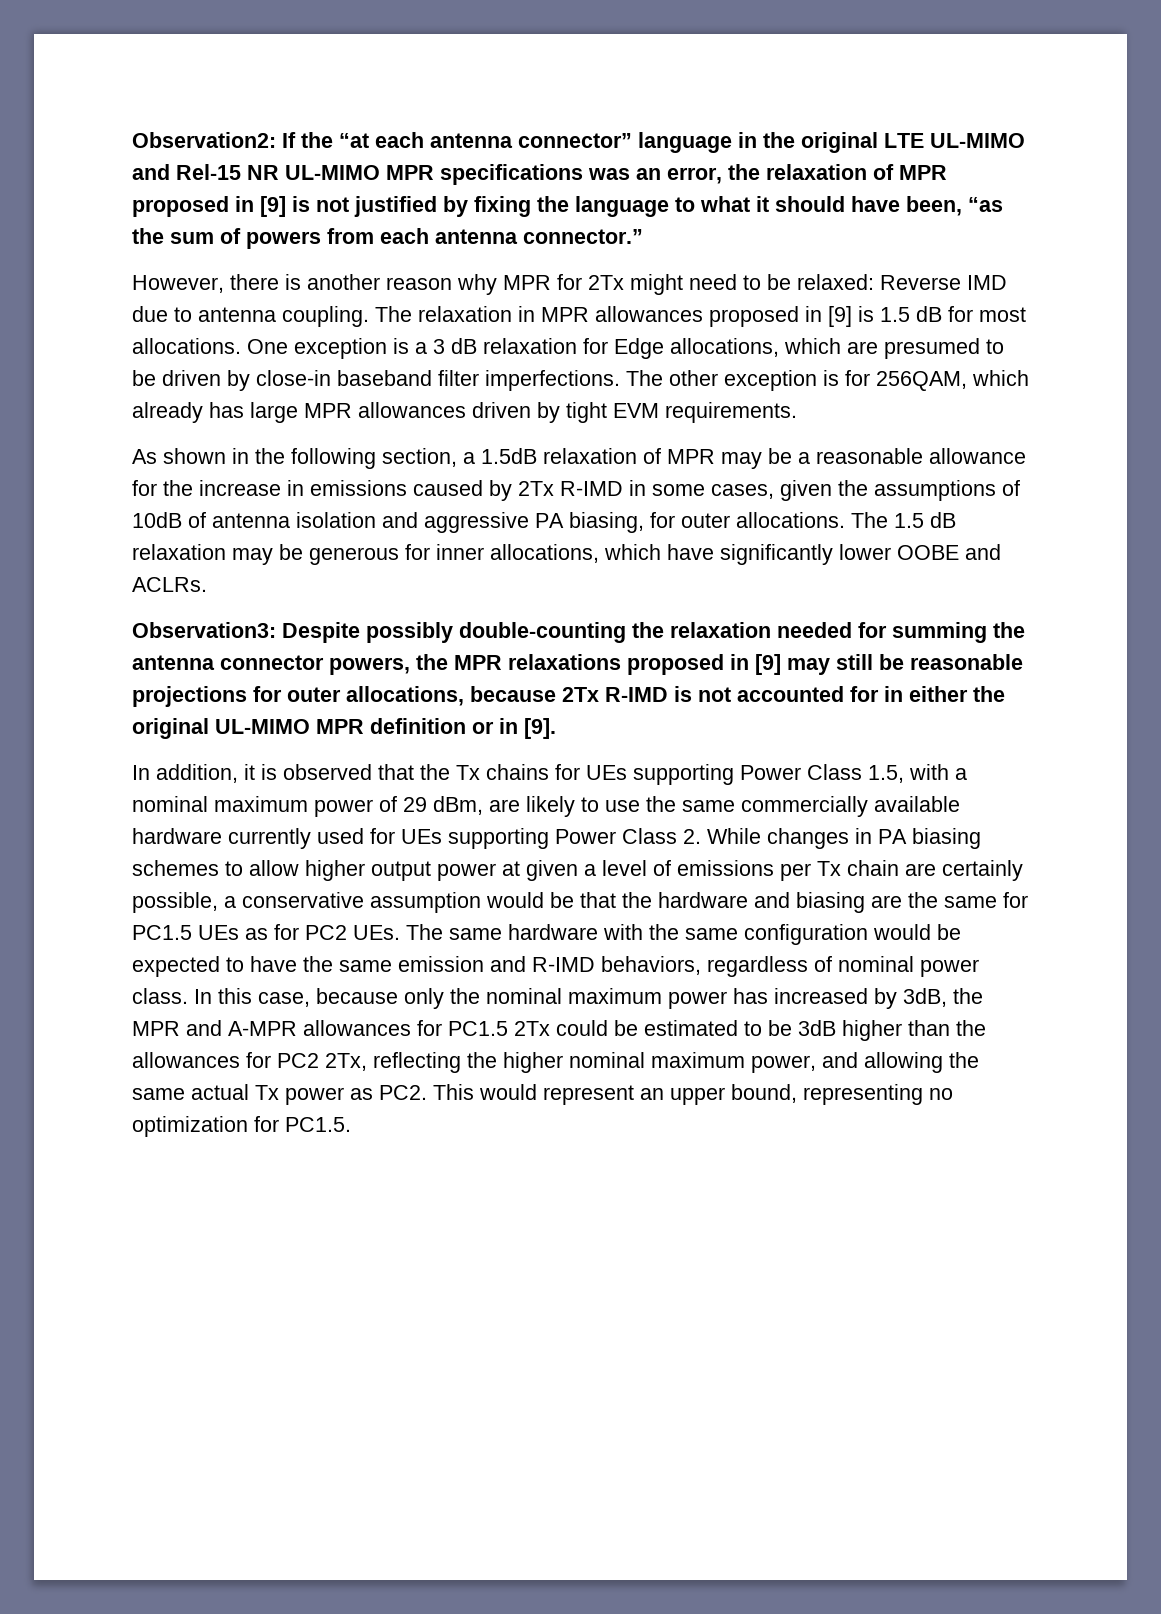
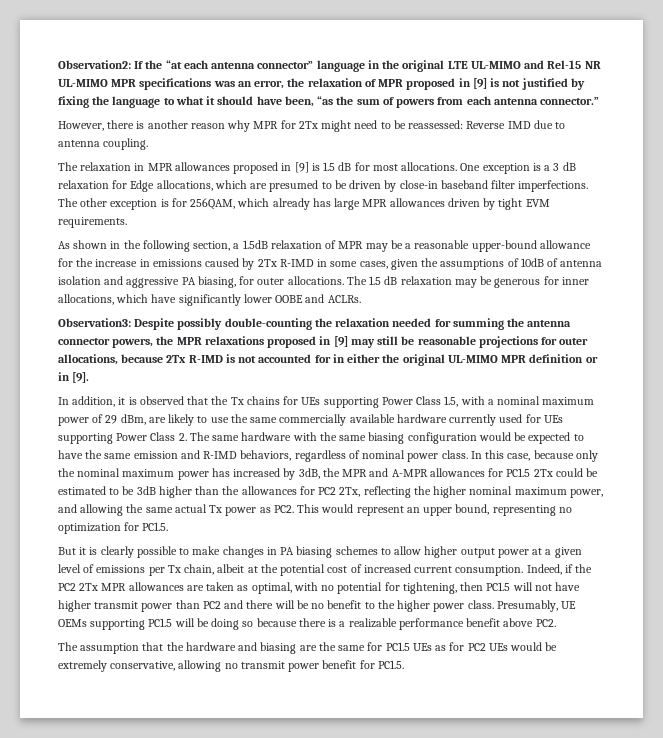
- However, there is another reason why MPR for 2Tx might need to be relaxed: Reverse IMD due to antenna coupling. The relaxation in MPR allowances proposed in [9] is 1.5 dB for most allocations.
+ However, there is another reason why MPR for 2Tx might need to be reassessed: Reverse IMD due to antenna coupling.
+ The relaxation in MPR allowances proposed in [9] is 1.5 dB for most allocations.
- As shown in the following section, a 1.5dB relaxation of MPR may be a reasonable allowance for the increase in emissions caused by 2Tx R-IMD in some cases, given the assumptions of 10dB of antenna isolation and aggressive PA biasing, for outer allocations.
+ As shown in the following section, a 1.5dB relaxation of MPR may be a reasonable upper-bound allowance for the increase in emissions caused by 2Tx R-IMD in some cases, given the assumptions of 10dB of antenna isolation and aggressive PA biasing, for outer allocations.
- In addition, it is observed that the Tx chains for UEs supporting Power Class 1.5, with a nominal maximum power of 29 dBm, are likely to use the same commercially available hardware currently used for UEs supporting Power Class 2. While changes in PA biasing schemes to allow higher output power at given a level of emissions per Tx chain are certainly possible, a conservative assumption would be that the hardware and biasing are the same for PC1.5 UEs as for PC2 UEs. The same hardware with the same configuration would be expected to have the same emission and R-IMD behaviors, regardless of nominal power class.
+ In addition, it is observed that the Tx chains for UEs supporting Power Class 1.5, with a nominal maximum power of 29 dBm, are likely to use the same commercially available hardware currently used for UEs supporting Power Class 2. The same hardware with the same biasing configuration would be expected to have the same emission and R-IMD behaviors, regardless of nominal power class.
+ But it is clearly possible to make changes in PA biasing schemes to allow higher output power at a given level of emissions per Tx chain, albeit at the potential cost of increased current consumption. Indeed, if the PC2 2Tx MPR allowances are taken as optimal, with no potential for tightening, then PC1.5 will not have higher transmit power than PC2 and there will be no benefit to the higher power class. Presumably, UE OEMs supporting PC1.5 will be doing so because there is a realizable performance benefit above PC2.
+ The assumption that the hardware and biasing are the same for PC1.5 UEs as for PC2 UEs would be extremely conservative, allowing no transmit power benefit for PC1.5.

